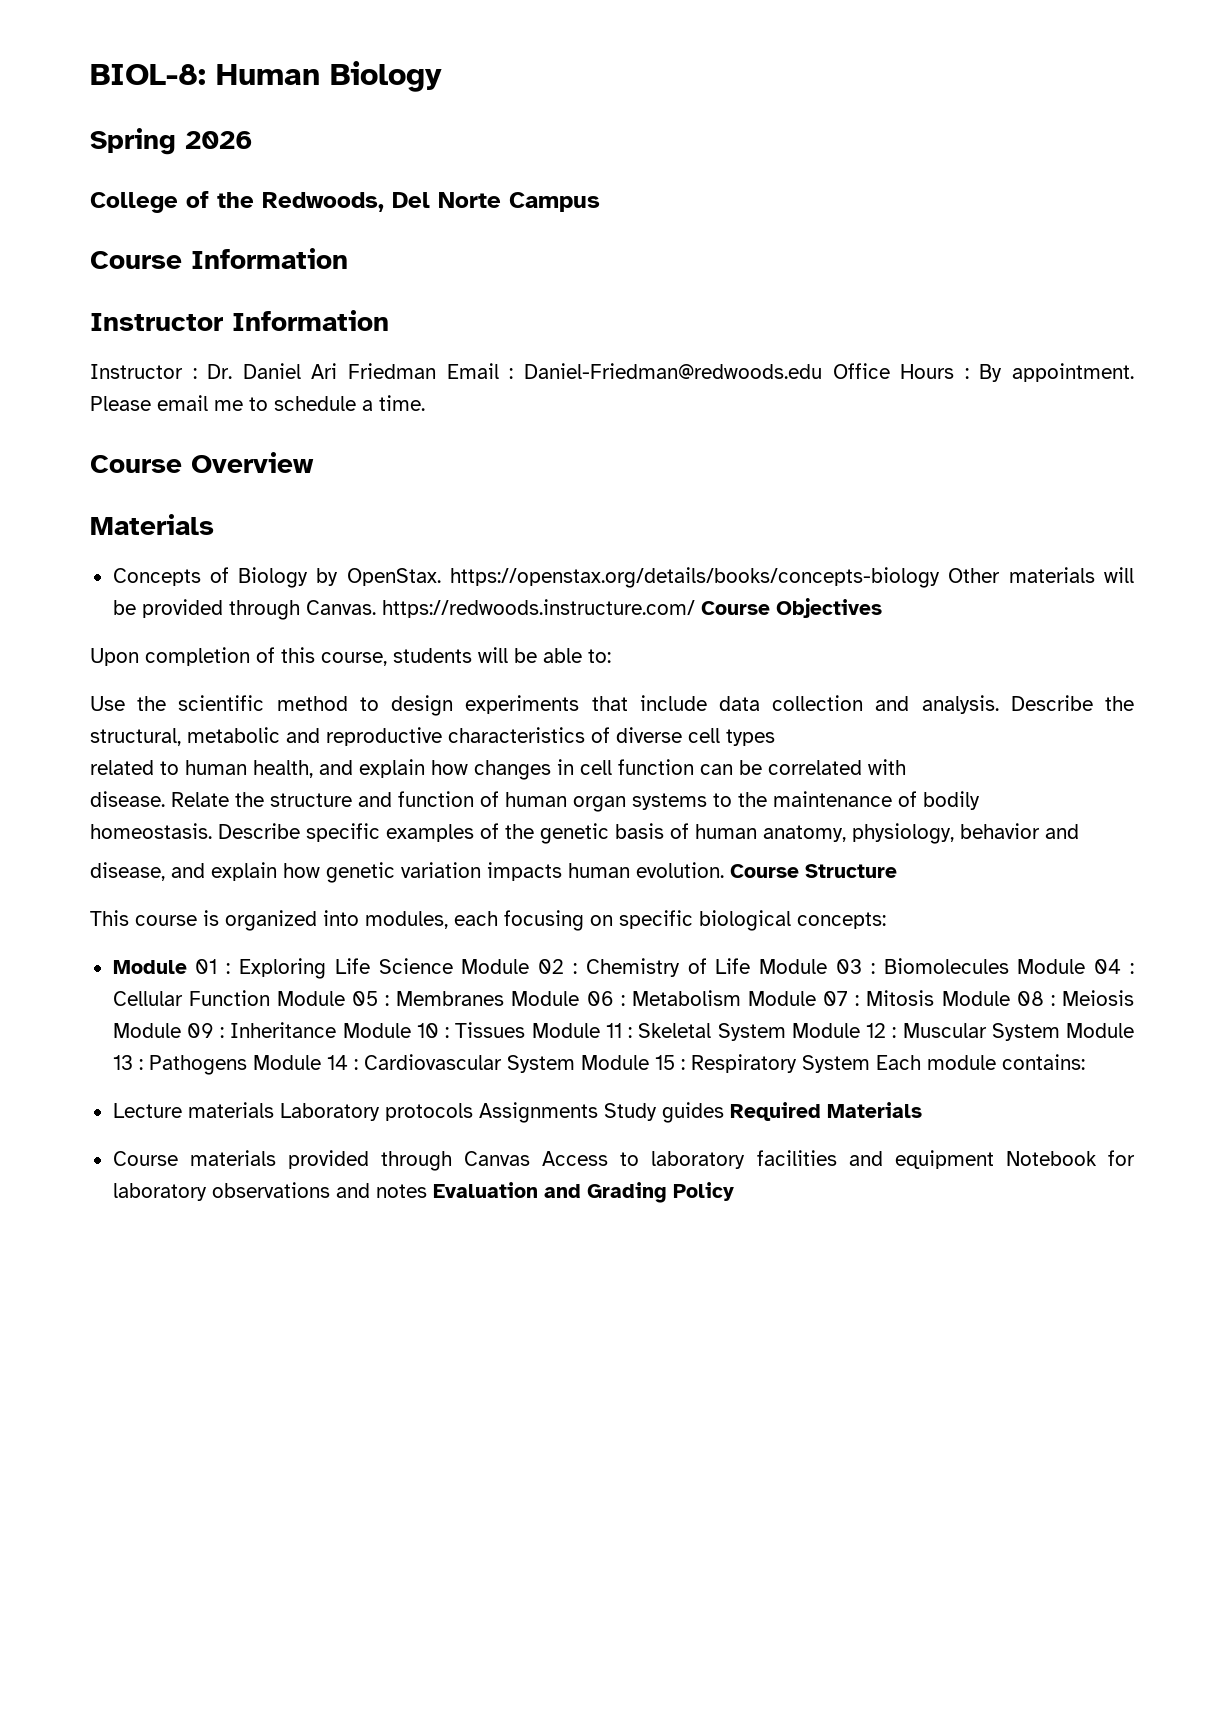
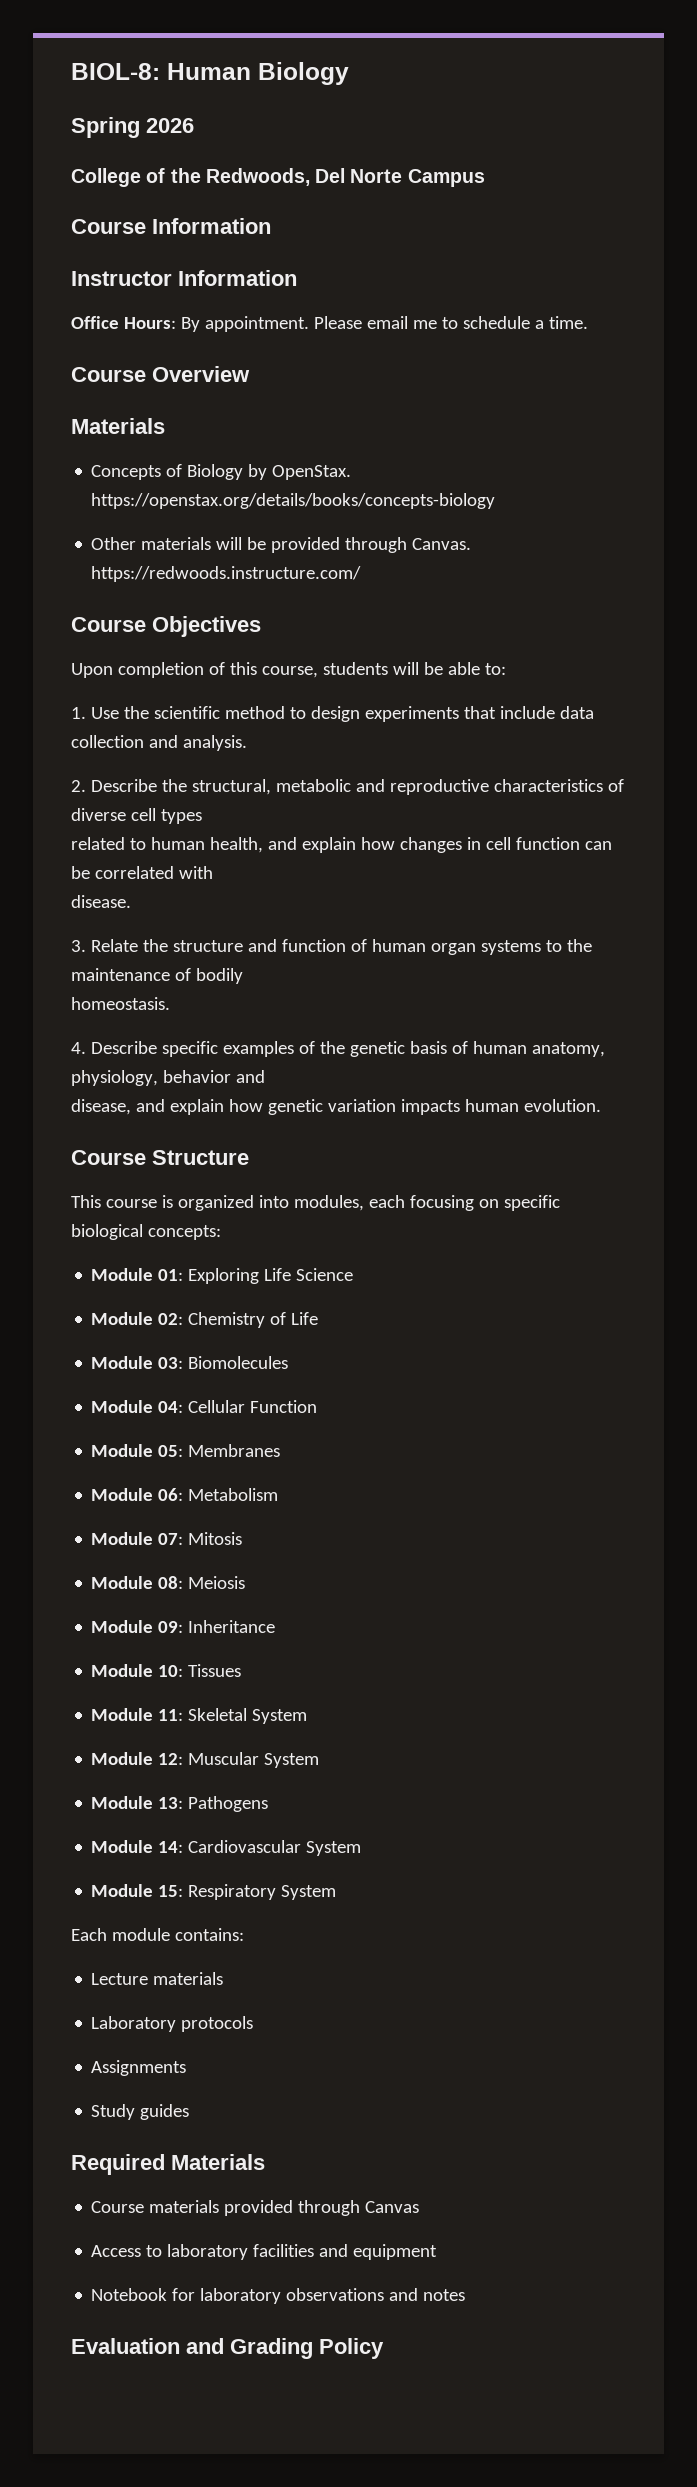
- Instructor : Dr. Daniel Ari Friedman Email : Daniel-Friedman@redwoods.edu Office Hours : By appointment.
+ Office Hours: By appointment.
- Concepts of Biology by OpenStax. https://openstax.org/details/books/concepts-biology Other materials will be provided through Canvas. https://redwoods.instructure.com/ Course Objectives
+ Concepts of Biology by OpenStax. https://openstax.org/details/books/concepts-biology
+ Other materials will be provided through Canvas. https://redwoods.instructure.com/
+ Course Objectives
- Use the scientific method to design experiments that include data collection and analysis. Describe the structural, metabolic and reproductive characteristics of diverse cell types
+ 1. Use the scientific method to design experiments that include data collection and analysis.
+ 2. Describe the structural, metabolic and reproductive characteristics of diverse cell types
- disease. Relate the structure and function of human organ systems to the maintenance of bodily
+ disease.
+ 3. Relate the structure and function of human organ systems to the maintenance of bodily
- homeostasis. Describe specific examples of the genetic basis of human anatomy, physiology, behavior and
+ homeostasis.
+ 4. Describe specific examples of the genetic basis of human anatomy, physiology, behavior and
- disease, and explain how genetic variation impacts human evolution. Course Structure
+ disease, and explain how genetic variation impacts human evolution.
+ Course Structure
- Module 01 : Exploring Life Science Module 02 : Chemistry of Life Module 03 : Biomolecules Module 04 : Cellular Function Module 05 : Membranes Module 06 : Metabolism Module 07 : Mitosis Module 08 : Meiosis Module 09 : Inheritance Module 10 : Tissues Module 11 : Skeletal System Module 12 : Muscular System Module 13 : Pathogens Module 14 : Cardiovascular System Module 15 : Respiratory System Each module contains:
+ Module 01: Exploring Life Science
+ Module 02: Chemistry of Life
+ Module 03: Biomolecules
+ Module 04: Cellular Function
+ Module 05: Membranes
+ Module 06: Metabolism
+ Module 07: Mitosis
+ Module 08: Meiosis
+ Module 09: Inheritance
+ Module 10: Tissues
+ Module 11: Skeletal System
+ Module 12: Muscular System
+ Module 13: Pathogens
+ Module 14: Cardiovascular System
+ Module 15: Respiratory System
+ Each module contains:
- Lecture materials Laboratory protocols Assignments Study guides Required Materials
+ Lecture materials
+ Laboratory protocols
+ Assignments
+ Study guides
+ Required Materials
- Course materials provided through Canvas Access to laboratory facilities and equipment Notebook for laboratory observations and notes Evaluation and Grading Policy
+ Course materials provided through Canvas
+ Access to laboratory facilities and equipment
+ Notebook for laboratory observations and notes
+ Evaluation and Grading Policy

